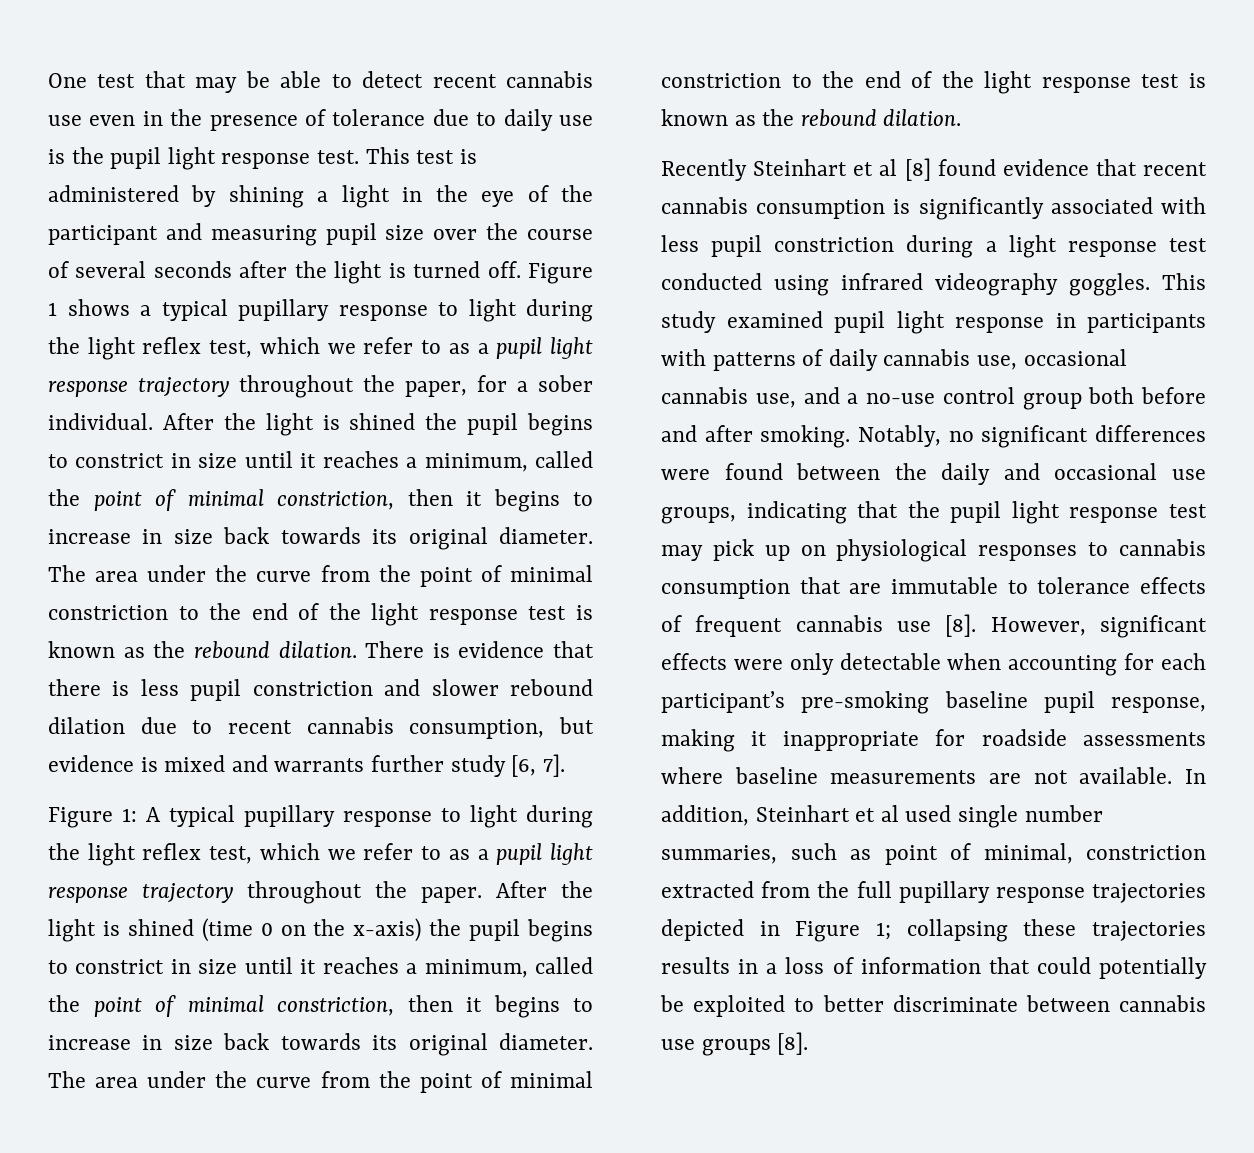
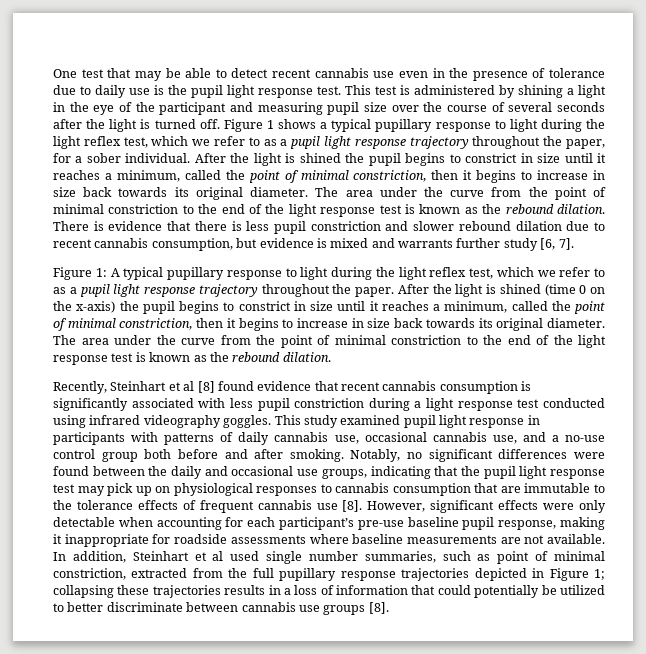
- Recently Steinhart et al [8] found evidence that recent cannabis consumption is significantly associated with less pupil constriction during a light response test conducted using infrared videography goggles.
+ Recently, Steinhart et al [8] found evidence that recent cannabis consumption is significantly associated with less pupil constriction during a light response test conducted using infrared videography goggles.
- Notably, no significant differences were found between the daily and occasional use groups, indicating that the pupil light response test may pick up on physiological responses to cannabis consumption that are immutable to tolerance effects of frequent cannabis use [8].
+ Notably, no significant differences were found between the daily and occasional use groups, indicating that the pupil light response test may pick up on physiological responses to cannabis consumption that are immutable to the tolerance effects of frequent cannabis use [8].
- However, significant effects were only detectable when accounting for each participant’s pre-smoking baseline pupil response, making it inappropriate for roadside assessments where baseline measurements are not available.
+ However, significant effects were only detectable when accounting for each participant’s pre-use baseline pupil response, making it inappropriate for roadside assessments where baseline measurements are not available.
- In addition, Steinhart et al used single number summaries, such as point of minimal, constriction extracted from the full pupillary response trajectories depicted in Figure 1; collapsing these trajectories results in a loss of information that could potentially be exploited to better discriminate between cannabis use groups [8].
+ In addition, Steinhart et al used single number summaries, such as point of minimal constriction, extracted from the full pupillary response trajectories depicted in Figure 1; collapsing these trajectories results in a loss of information that could potentially be utilized to better discriminate between cannabis use groups [8].

